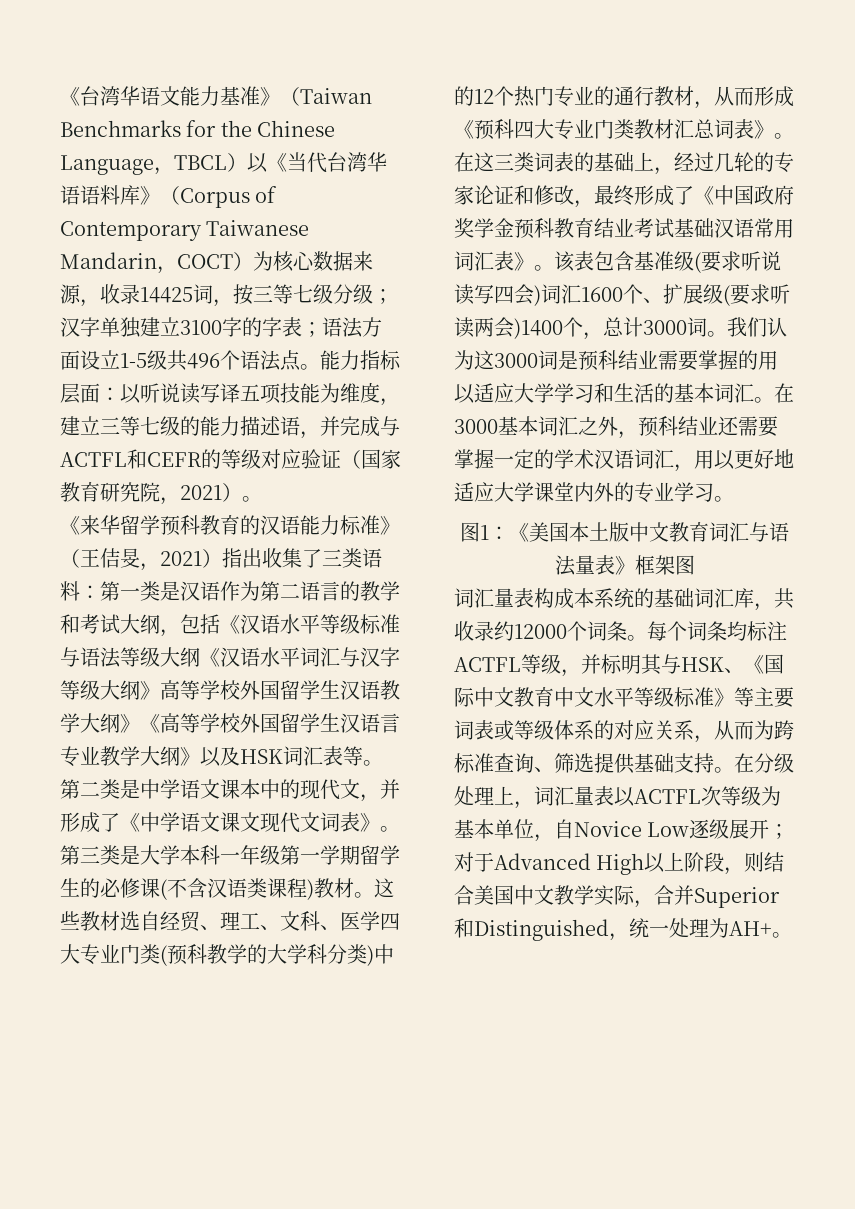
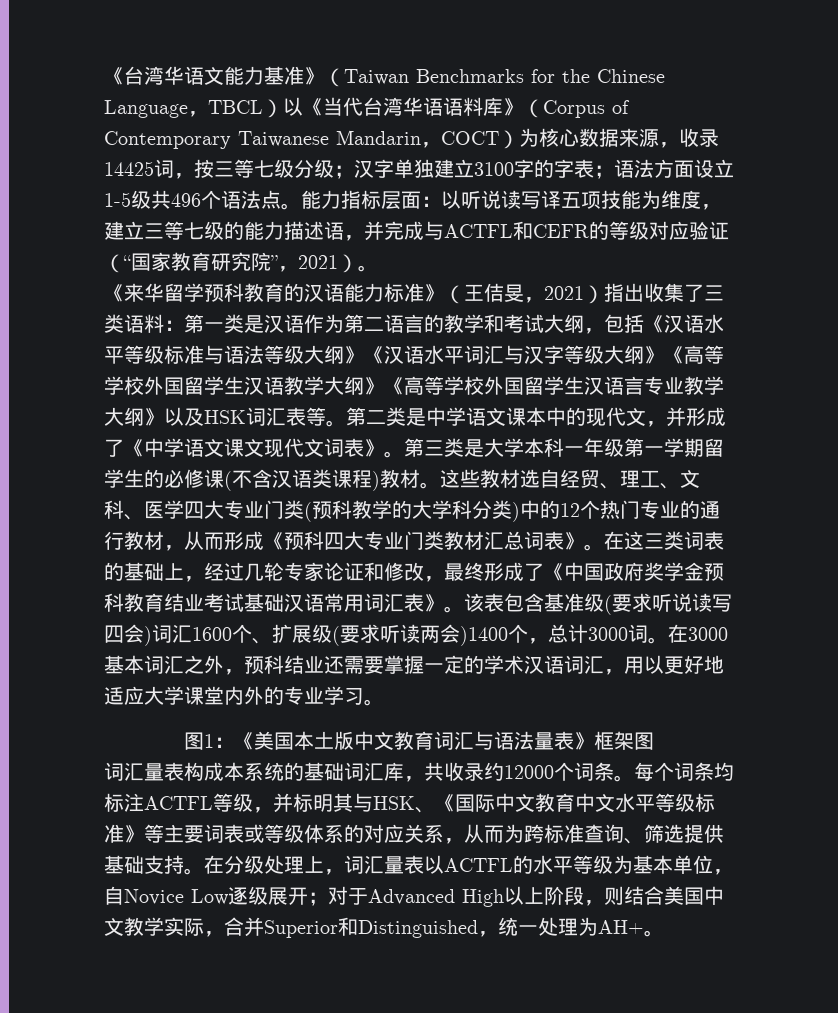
- 能力指标层面：以听说读写译五项技能为维度，建立三等七级的能力描述语，并完成与ACTFL和CEFR的等级对应验证（国家教育研究院，2021）。
+ 能力指标层面：以听说读写译五项技能为维度，建立三等七级的能力描述语，并完成与ACTFL和CEFR的等级对应验证（“国家教育研究院”，2021）。
- 第一类是汉语作为第二语言的教学和考试大纲，包括《汉语水平等级标准与语法等级大纲《汉语水平词汇与汉字等级大纲》高等学校外国留学生汉语教学大纲》《高等学校外国留学生汉语言专业教学大纲》以及HSK词汇表等。
+ 第一类是汉语作为第二语言的教学和考试大纲，包括《汉语水平等级标准与语法等级大纲》《汉语水平词汇与汉字等级大纲》《高等学校外国留学生汉语教学大纲》《高等学校外国留学生汉语言专业教学大纲》以及HSK词汇表等。
- 在这三类词表的基础上，经过几轮的专家论证和修改，最终形成了《中国政府奖学金预科教育结业考试基础汉语常用词汇表》。
+ 在这三类词表的基础上，经过几轮专家论证和修改，最终形成了《中国政府奖学金预科教育结业考试基础汉语常用词汇表》。
- 我们认为这3000词是预科结业需要掌握的用以适应大学学习和生活的基本词汇。
- 在分级处理上，词汇量表以ACTFL次等级为基本单位，自Novice Low逐级展开；对于Advanced High以上阶段，则结合美国中文教学实际，合并Superior和Distinguished，统一处理为AH+。
+ 在分级处理上，词汇量表以ACTFL的水平等级为基本单位，自Novice Low逐级展开；对于Advanced High以上阶段，则结合美国中文教学实际，合并Superior和Distinguished，统一处理为AH+。

